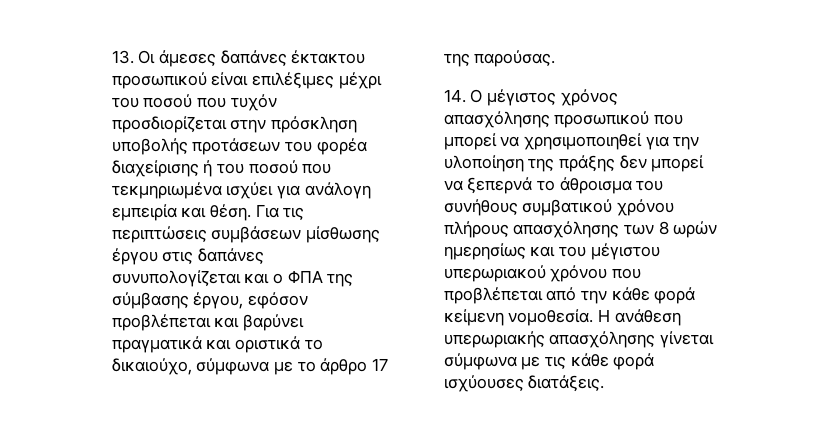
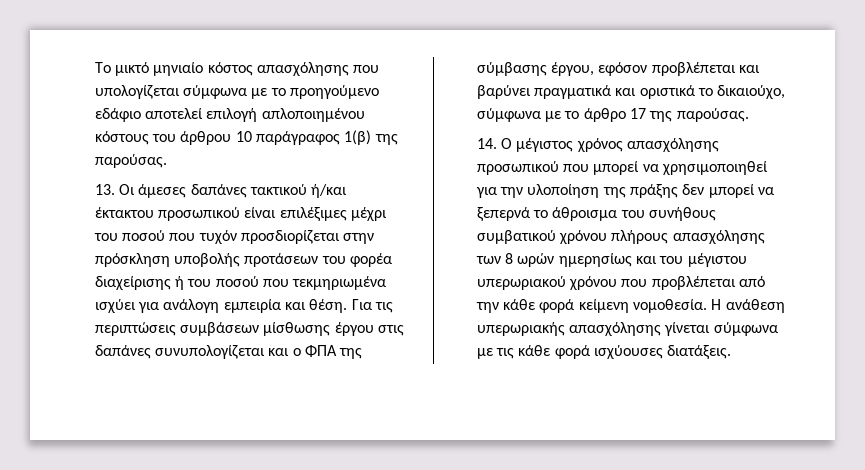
+ Το μικτό μηνιαίο κόστος απασχόλησης που υπολογίζεται σύμφωνα με το προηγούμενο εδάφιο αποτελεί επιλογή απλοποιημένου κόστους του άρθρου 10 παράγραφος 1(β) της παρούσας.
- 13. Οι άμεσες δαπάνες έκτακτου προσωπικού είναι επιλέξιμες μέχρι του ποσού που τυχόν προσδιορίζεται στην πρόσκληση υποβολής προτάσεων του φορέα διαχείρισης ή του ποσού που τεκμηριωμένα ισχύει για ανάλογη εμπειρία και θέση.
+ 13. Οι άμεσες δαπάνες τακτικού ή/και έκτακτου προσωπικού είναι επιλέξιμες μέχρι του ποσού που τυχόν προσδιορίζεται στην πρόσκληση υποβολής προτάσεων του φορέα διαχείρισης ή του ποσού που τεκμηριωμένα ισχύει για ανάλογη εμπειρία και θέση.

